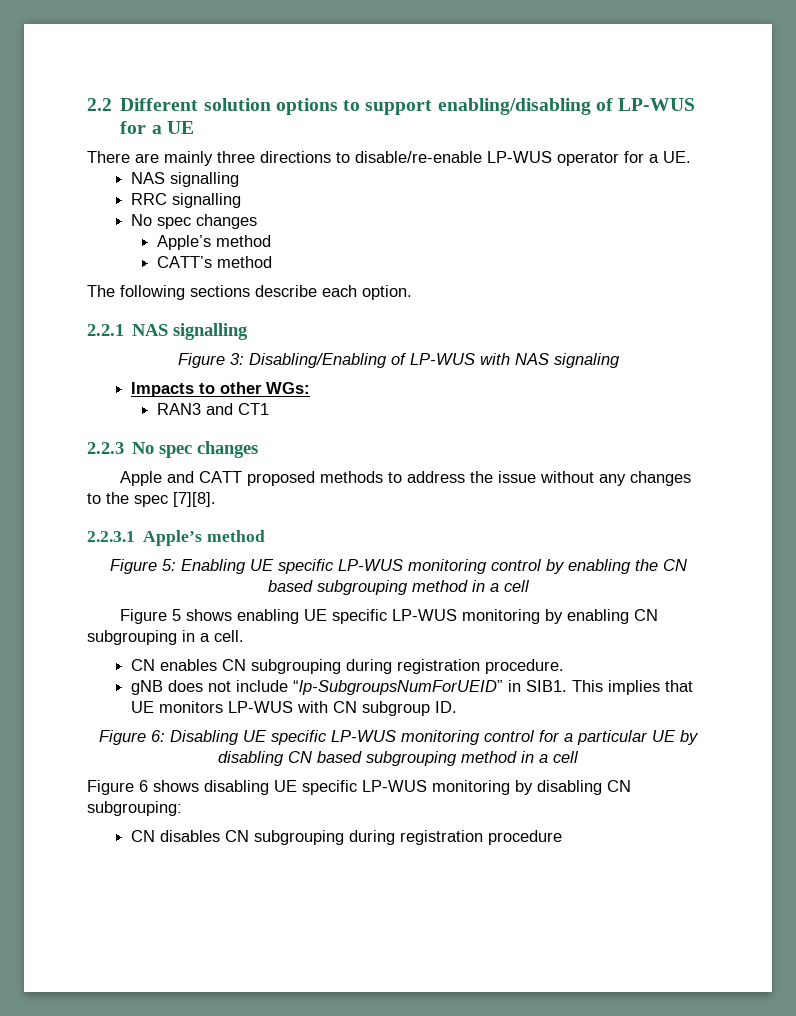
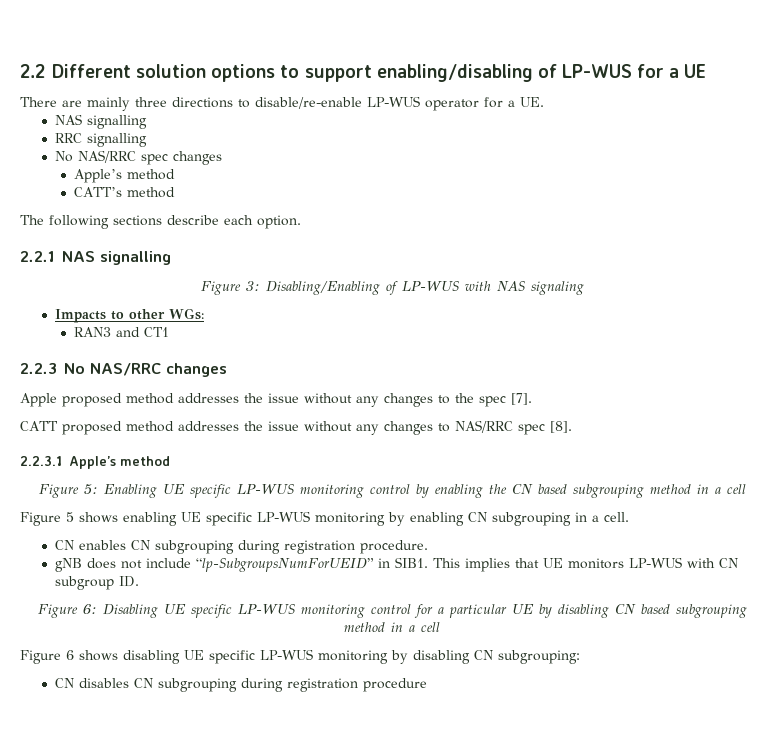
  RRC signalling
- No spec changes
+ No NAS/RRC spec changes
- 2.2.3 No spec changes
+ 2.2.3 No NAS/RRC changes
- Apple and CATT proposed methods to address the issue without any changes to the spec [7][8].
+ Apple proposed method addresses the issue without any changes to the spec [7].
+ CATT proposed method addresses the issue without any changes to NAS/RRC spec [8].

